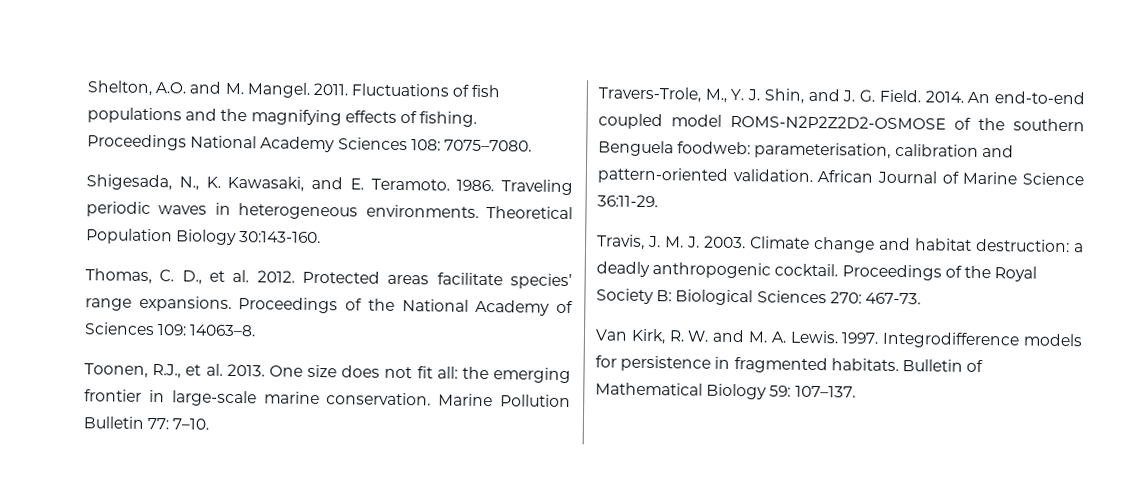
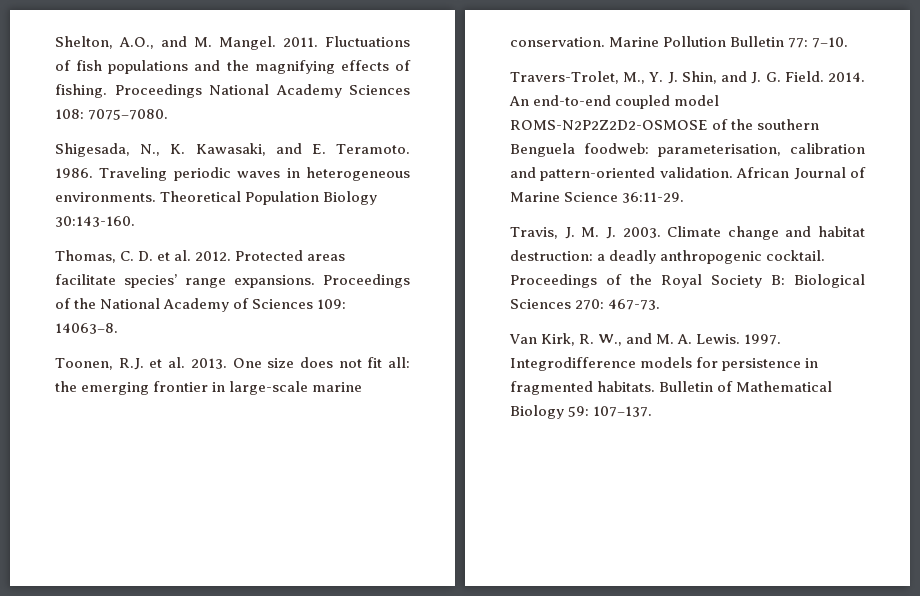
- Shelton, A.O. and M. Mangel.
+ Shelton, A.O., and M. Mangel.
- Thomas, C. D., et al. 2012.
+ Thomas, C. D. et al. 2012.
- Toonen, R.J., et al. 2013.
+ Toonen, R.J. et al. 2013.
- Travers-Trole, M., Y. J. Shin, and J. G. Field.
+ Travers-Trolet, M., Y. J. Shin, and J. G. Field.
- Van Kirk, R. W. and M. A. Lewis.
+ Van Kirk, R. W., and M. A. Lewis.

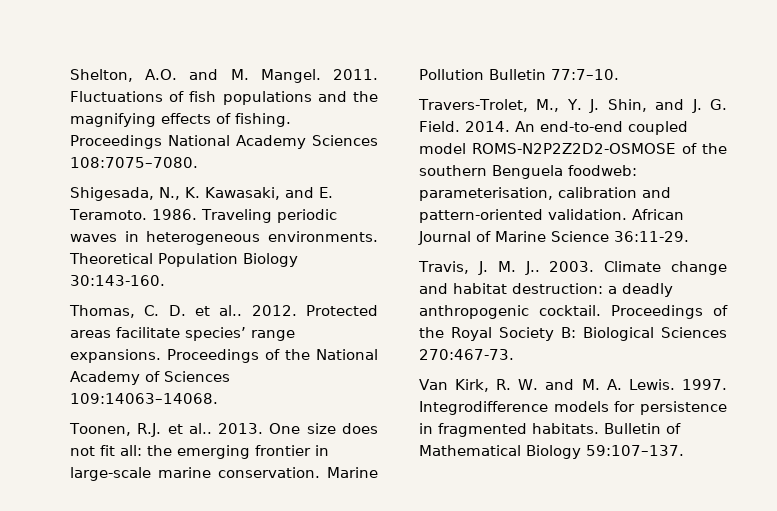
- Shelton, A.O., and M. Mangel.
+ Shelton, A.O. and M. Mangel.
- Proceedings National Academy Sciences 108: 7075–7080.
+ Proceedings National Academy Sciences 108:7075–7080.
- Thomas, C. D. et al. 2012.
+ Thomas, C. D. et al.. 2012.
- Proceedings of the National Academy of Sciences 109: 14063–8.
+ Proceedings of the National Academy of Sciences 109:14063–14068.
- Toonen, R.J. et al. 2013.
+ Toonen, R.J. et al.. 2013.
- Marine Pollution Bulletin 77: 7–10.
+ Marine Pollution Bulletin 77:7–10.
- Travis, J. M. J. 2003.
+ Travis, J. M. J.. 2003.
- Proceedings of the Royal Society B: Biological Sciences 270: 467-73.
+ Proceedings of the Royal Society B: Biological Sciences 270:467-73.
- Van Kirk, R. W., and M. A. Lewis.
+ Van Kirk, R. W. and M. A. Lewis.
- Bulletin of Mathematical Biology 59: 107–137.
+ Bulletin of Mathematical Biology 59:107–137.

